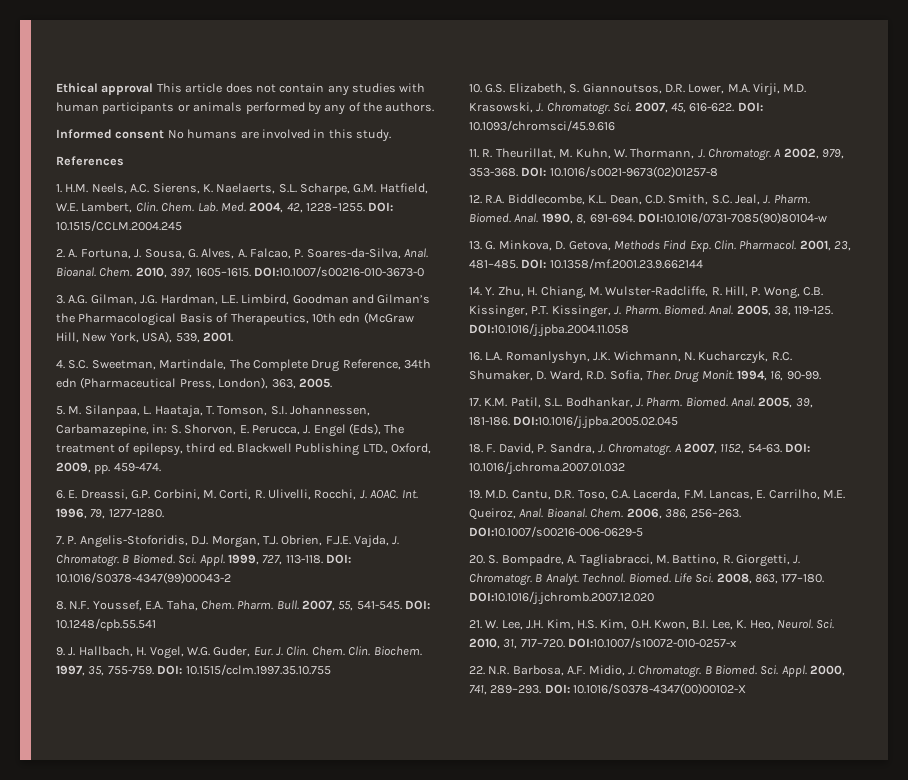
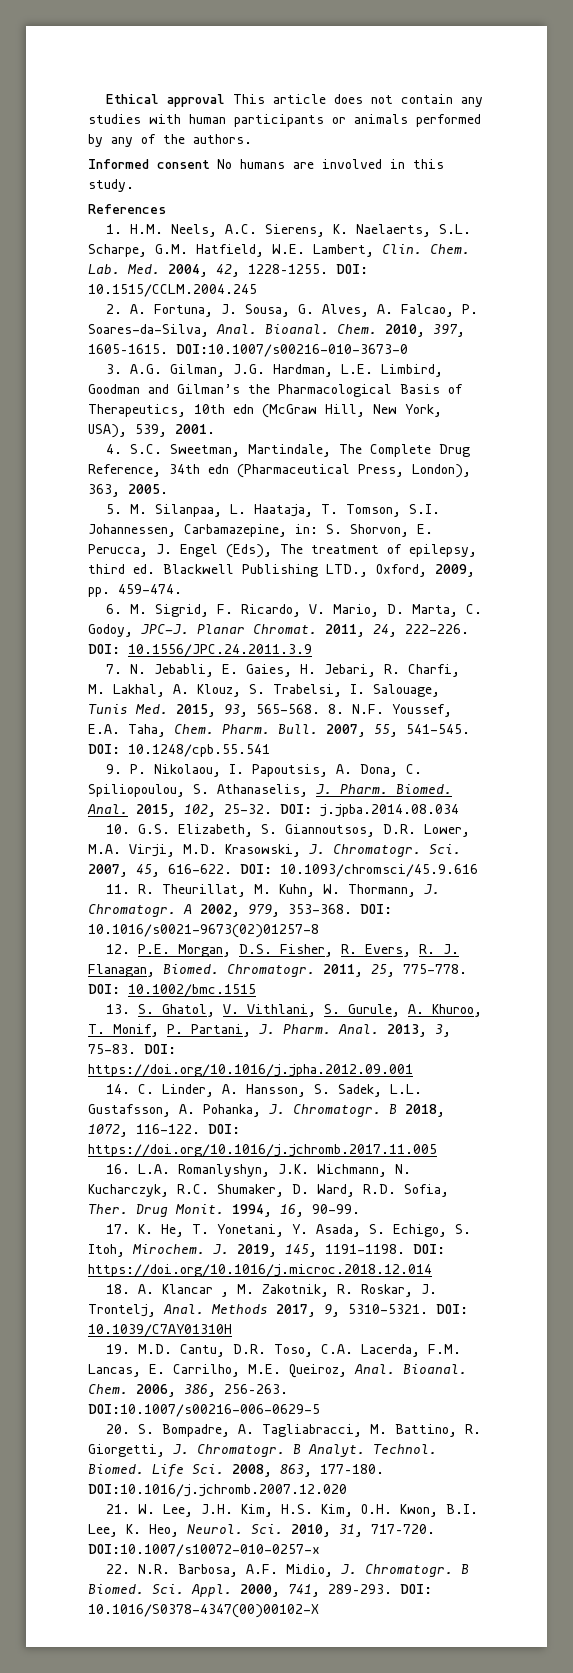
- 6. E. Dreassi, G.P. Corbini, M. Corti, R. Ulivelli, Rocchi, J. AOAC. Int. 1996, 79, 1277-1280.
- 7. P. Angelis-Stoforidis, D.J. Morgan, T.J. Obrien, F.J.E. Vajda, J. Chromatogr. B Biomed. Sci. Appl. 1999, 727, 113-118. DOI: 10.1016/S0378-4347(99)00043-2
- 8. N.F. Youssef, E.A. Taha, Chem.
+ 6. M. Sigrid, F. Ricardo, V. Mario, D. Marta, C. Godoy, JPC-J. Planar Chromat. 2011, 24, 222-226. DOI: 10.1556/JPC.24.2011.3.9
+ 7. N. Jebabli, E. Gaies, H. Jebari, R. Charfi, M. Lakhal, A. Klouz, S. Trabelsi, I. Salouage, Tunis Med. 2015, 93, 565-568. 8. N.F. Youssef, E.A. Taha, Chem.
- 9. J. Hallbach, H. Vogel, W.G. Guder, Eur. J. Clin. Chem. Clin. Biochem. 1997, 35, 755-759. DOI: 10.1515/cclm.1997.35.10.755
+ 9. P. Nikolaou, I. Papoutsis, A. Dona, C. Spiliopoulou, S. Athanaselis, J. Pharm. Biomed. Anal. 2015, 102, 25-32. DOI: j.jpba.2014.08.034
- 12. R.A. Biddlecombe, K.L. Dean, C.D. Smith, S.C. Jeal, J. Pharm. Biomed. Anal. 1990, 8, 691-694. DOI:10.1016/0731-7085(90)80104-w
- 13. G. Minkova, D. Getova, Methods Find Exp. Clin. Pharmacol. 2001, 23, 481–485. DOI: 10.1358/mf.2001.23.9.662144
- 14. Y. Zhu, H. Chiang, M. Wulster-Radcliffe, R. Hill, P. Wong, C.B. Kissinger, P.T. Kissinger, J. Pharm. Biomed. Anal. 2005, 38, 119-125. DOI:10.1016/j.jpba.2004.11.058
+ 12. P.E. Morgan, D.S. Fisher, R. Evers, R. J. Flanagan, Biomed. Chromatogr. 2011, 25, 775-778. DOI: 10.1002/bmc.1515
+ 13. S. Ghatol, V. Vithlani, S. Gurule, A. Khuroo, T. Monif, P. Partani, J. Pharm. Anal. 2013, 3, 75-83. DOI: https://doi.org/10.1016/j.jpha.2012.09.001
+ 14. C. Linder, A. Hansson, S. Sadek, L.L. Gustafsson, A. Pohanka, J. Chromatogr. B 2018, 1072, 116-122. DOI: https://doi.org/10.1016/j.jchromb.2017.11.005
- 17. K.M. Patil, S.L. Bodhankar, J. Pharm. Biomed. Anal. 2005, 39, 181-186. DOI:10.1016/j.jpba.2005.02.045
- 18. F. David, P. Sandra, J. Chromatogr. A 2007, 1152, 54-63. DOI: 10.1016/j.chroma.2007.01.032
+ 17. K. He, T. Yonetani, Y. Asada, S. Echigo, S. Itoh, Mirochem. J. 2019, 145, 1191-1198. DOI: https://doi.org/10.1016/j.microc.2018.12.014
+ 18. A. Klancar , M. Zakotnik, R. Roskar, J. Trontelj, Anal. Methods 2017, 9, 5310-5321. DOI: 10.1039/C7AY01310H

